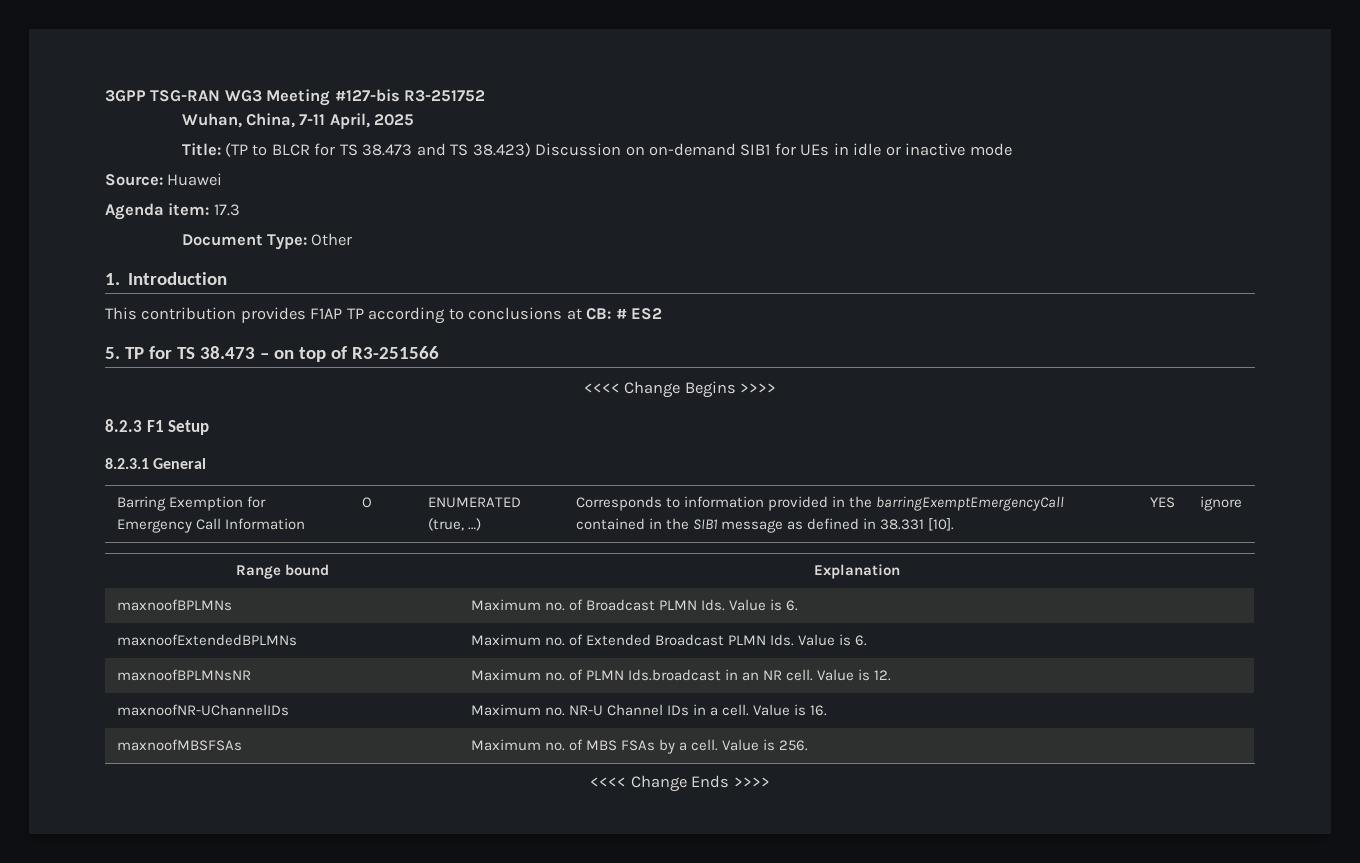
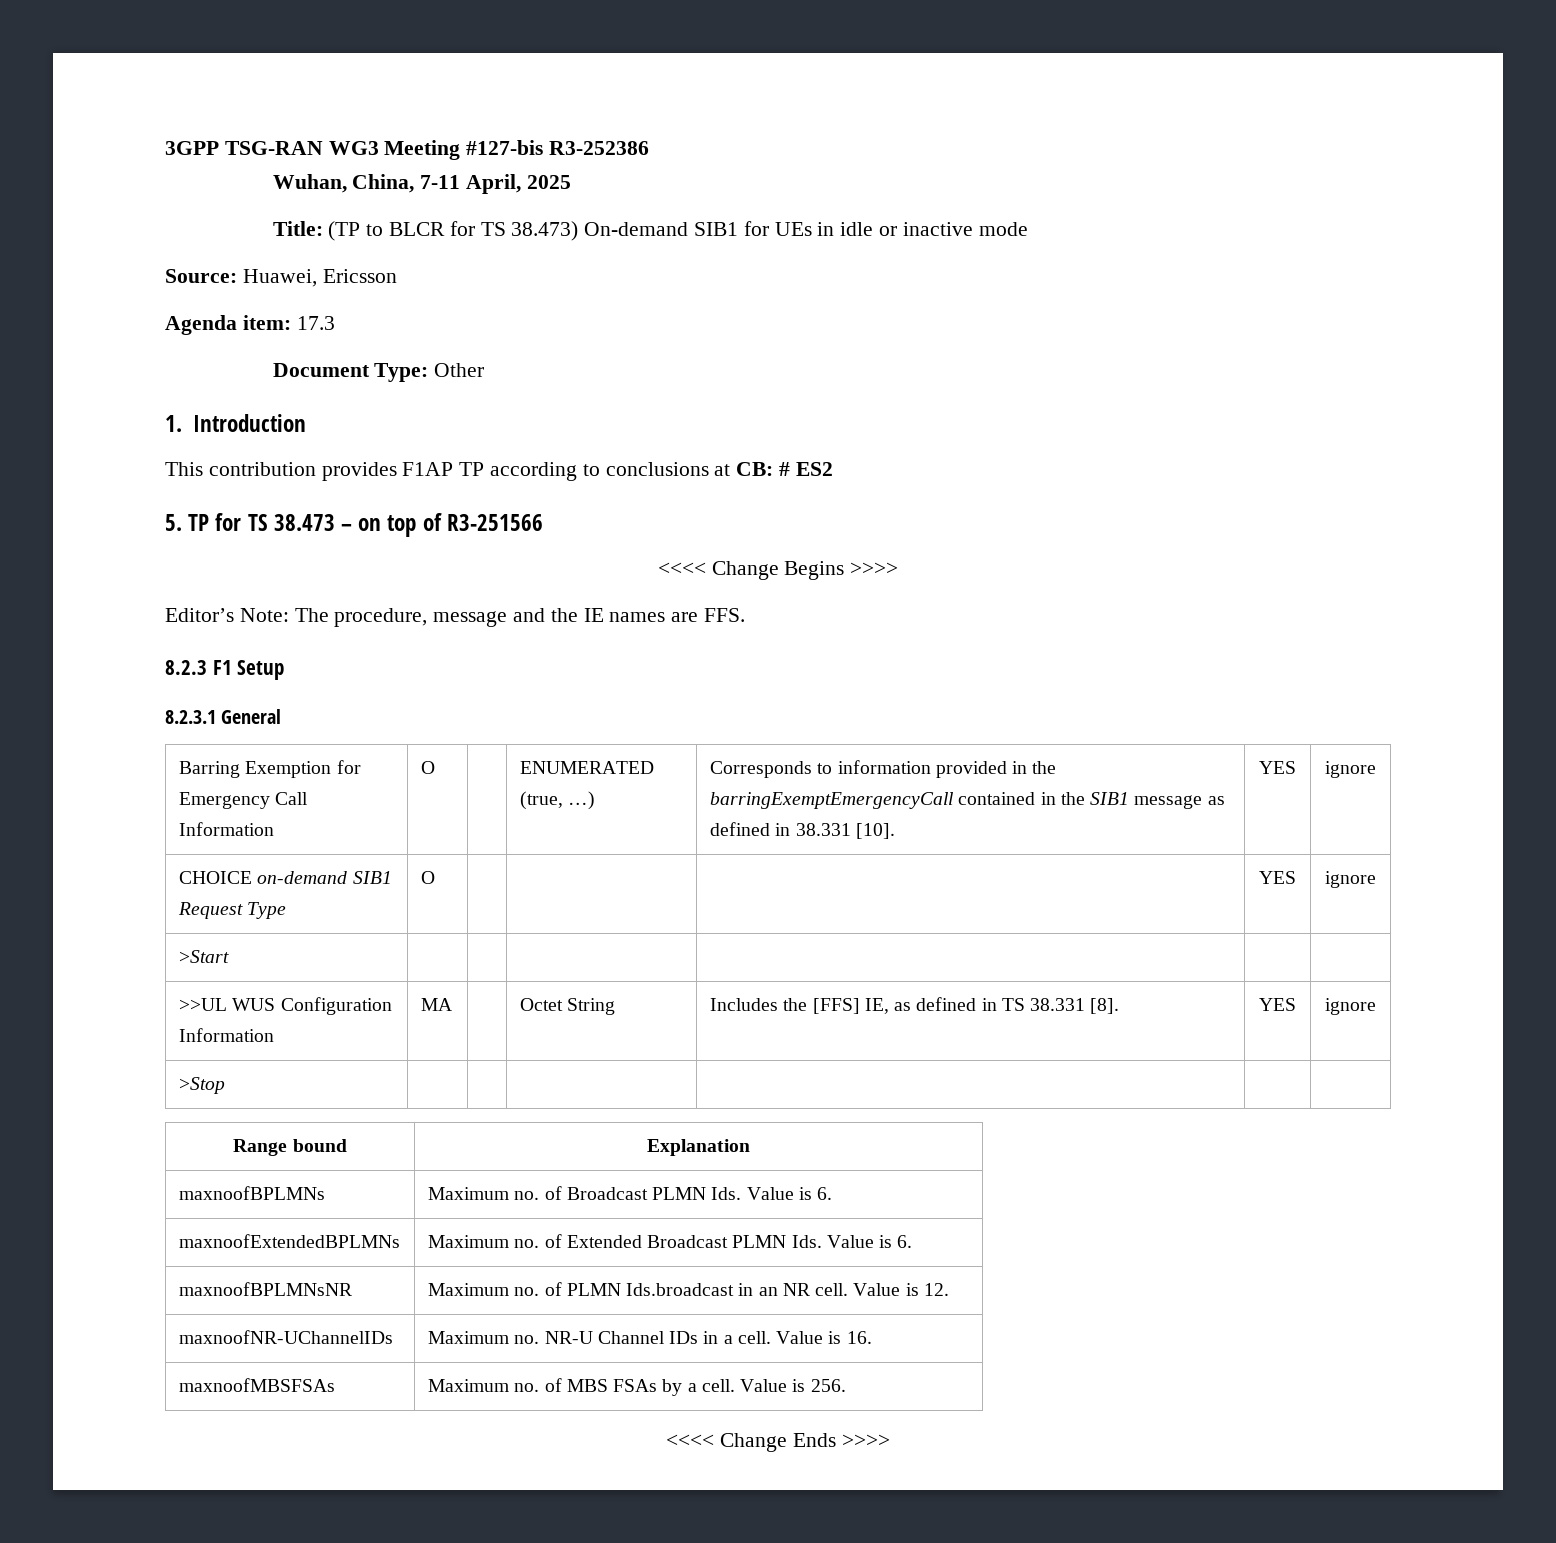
- 3GPP TSG-RAN WG3 Meeting #127-bis R3-251752
+ 3GPP TSG-RAN WG3 Meeting #127-bis R3-252386
- Title: (TP to BLCR for TS 38.473 and TS 38.423) Discussion on on-demand SIB1 for UEs in idle or inactive mode
+ Title: (TP to BLCR for TS 38.473) On-demand SIB1 for UEs in idle or inactive mode
- Source: Huawei
+ Source: Huawei, Ericsson
+ Editor’s Note: The procedure, message and the IE names are FFS.
+ CHOICE on-demand SIB1 Request Type | O | | | | YES | ignore
+ >Start | | | | | |
+ >>UL WUS Configuration Information | MA | | Octet String | Includes the [FFS] IE, as defined in TS 38.331 [8]. | YES | ignore
+ >Stop | | | | | |

